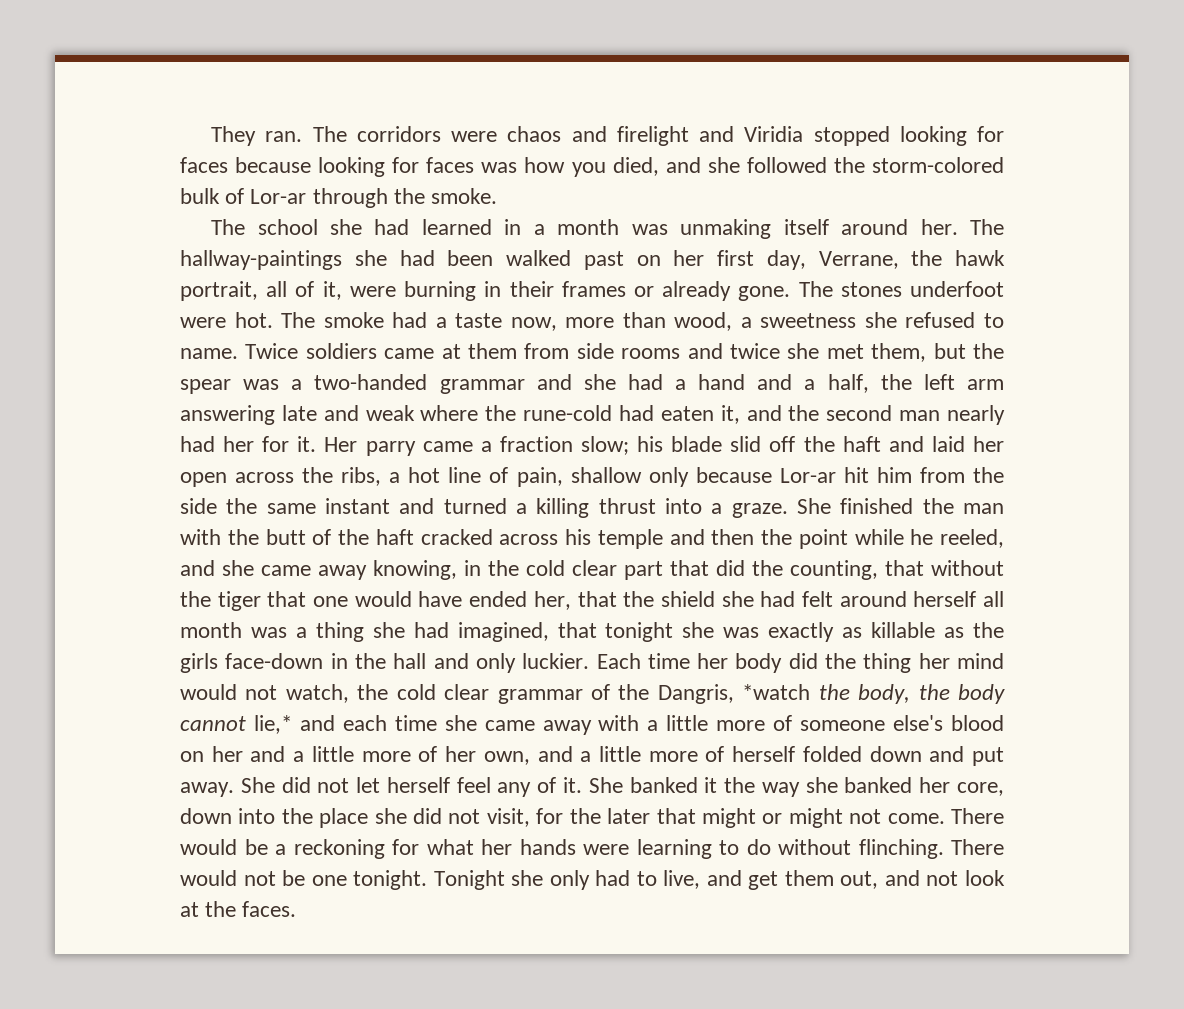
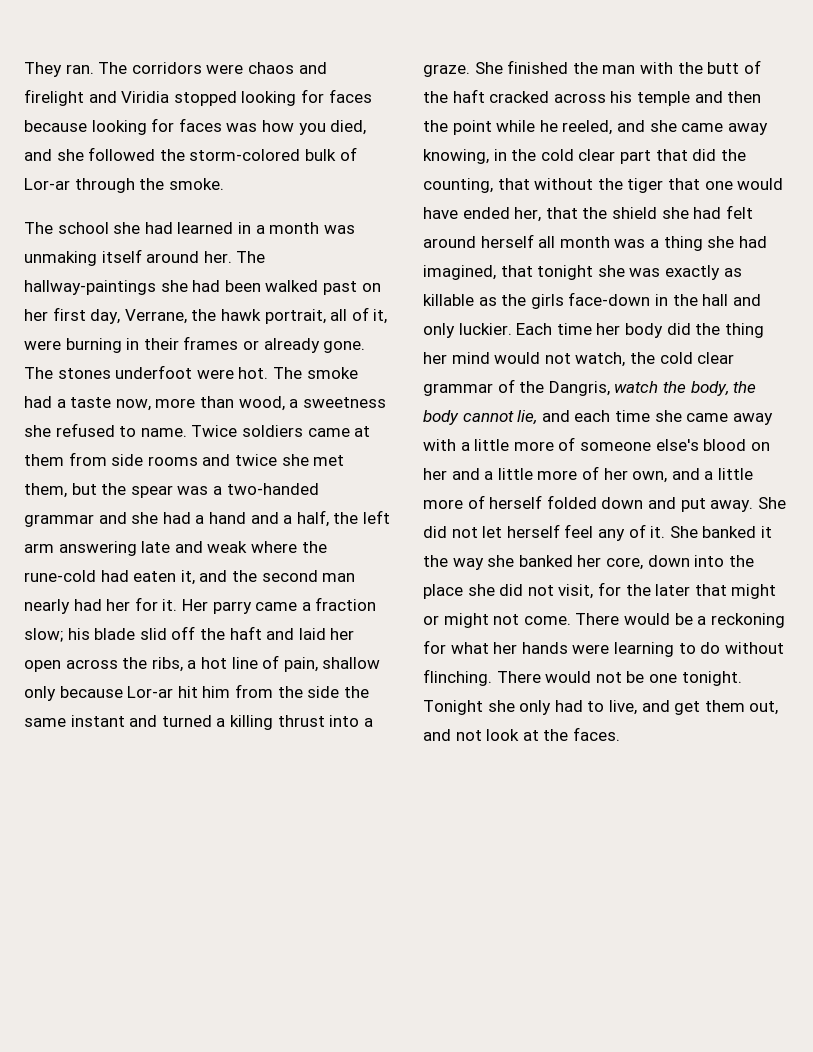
- Each time her body did the thing her mind would not watch, the cold clear grammar of the Dangris, *watch the body, the body cannot lie,* and each time she came away with a little more of someone else's blood on her and a little more of her own, and a little more of herself folded down and put away.
+ Each time her body did the thing her mind would not watch, the cold clear grammar of the Dangris, watch the body, the body cannot lie, and each time she came away with a little more of someone else's blood on her and a little more of her own, and a little more of herself folded down and put away.

